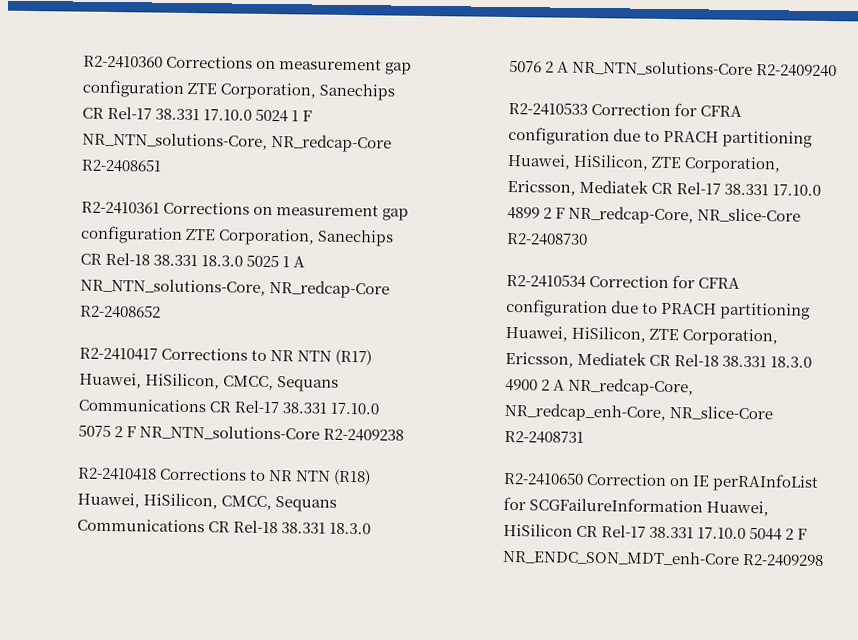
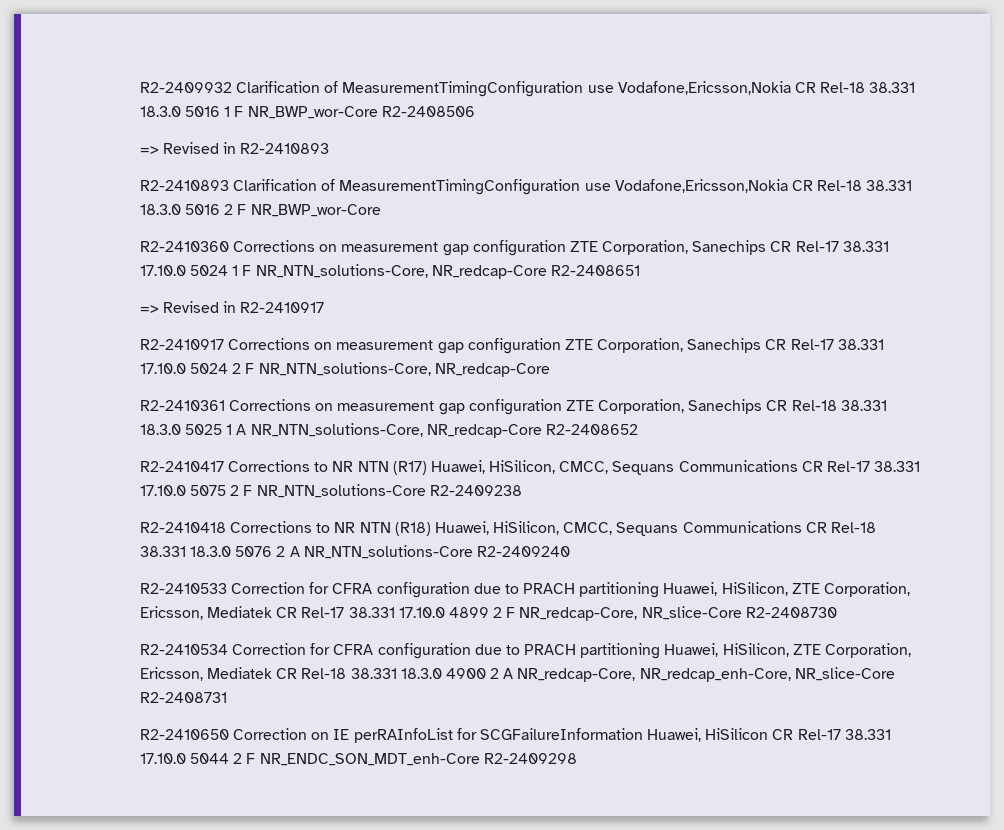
+ R2-2409932 Clarification of MeasurementTimingConfiguration use Vodafone,Ericsson,Nokia CR Rel-18 38.331 18.3.0 5016 1 F NR_BWP_wor-Core R2-2408506
+ => Revised in R2-2410893
+ R2-2410893 Clarification of MeasurementTimingConfiguration use Vodafone,Ericsson,Nokia CR Rel-18 38.331 18.3.0 5016 2 F NR_BWP_wor-Core
+ => Revised in R2-2410917
+ R2-2410917 Corrections on measurement gap configuration ZTE Corporation, Sanechips CR Rel-17 38.331 17.10.0 5024 2 F NR_NTN_solutions-Core, NR_redcap-Core

